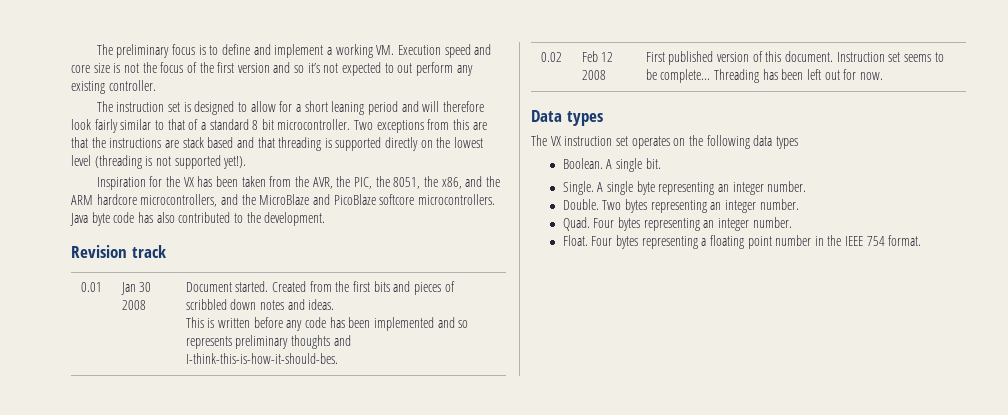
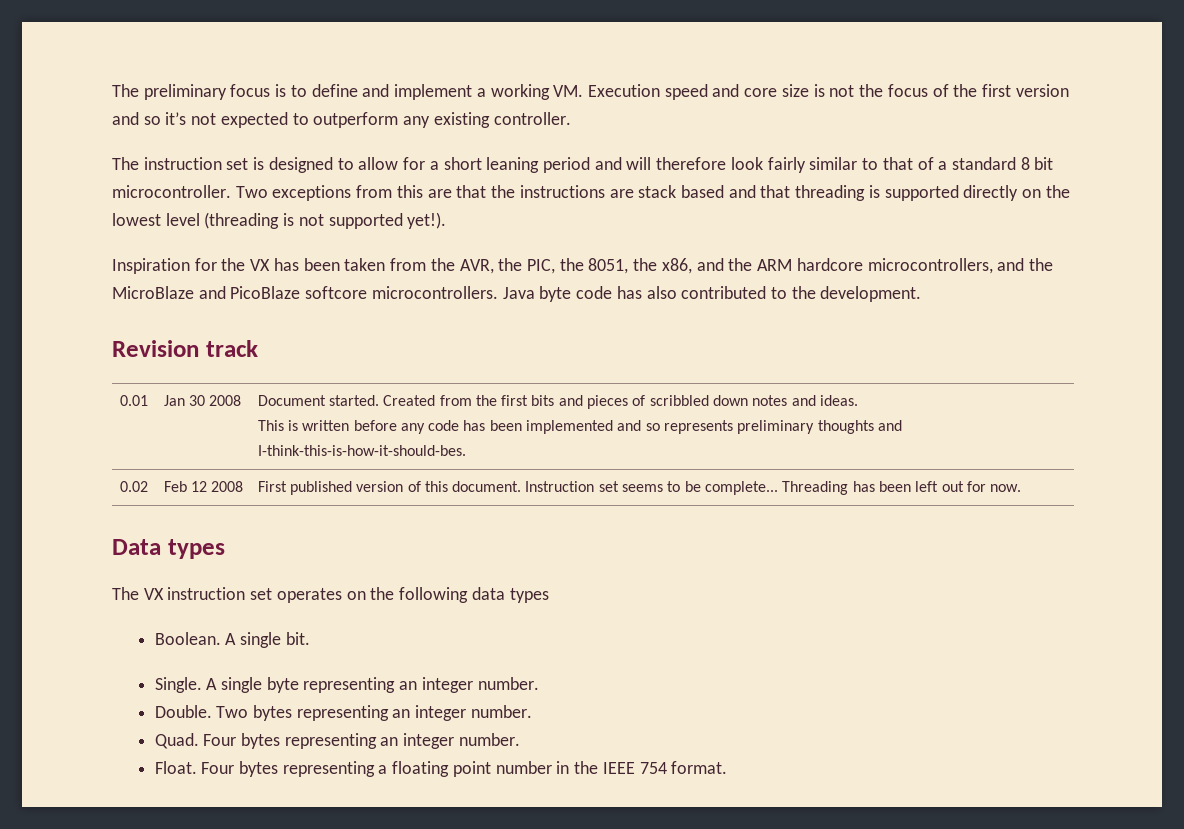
- The preliminary focus is to define and implement a working VM. Execution speed and core size is not the focus of the first version and so it’s not expected to out perform any existing controller.
+ The preliminary focus is to define and implement a working VM. Execution speed and core size is not the focus of the first version and so it’s not expected to outperform any existing controller.

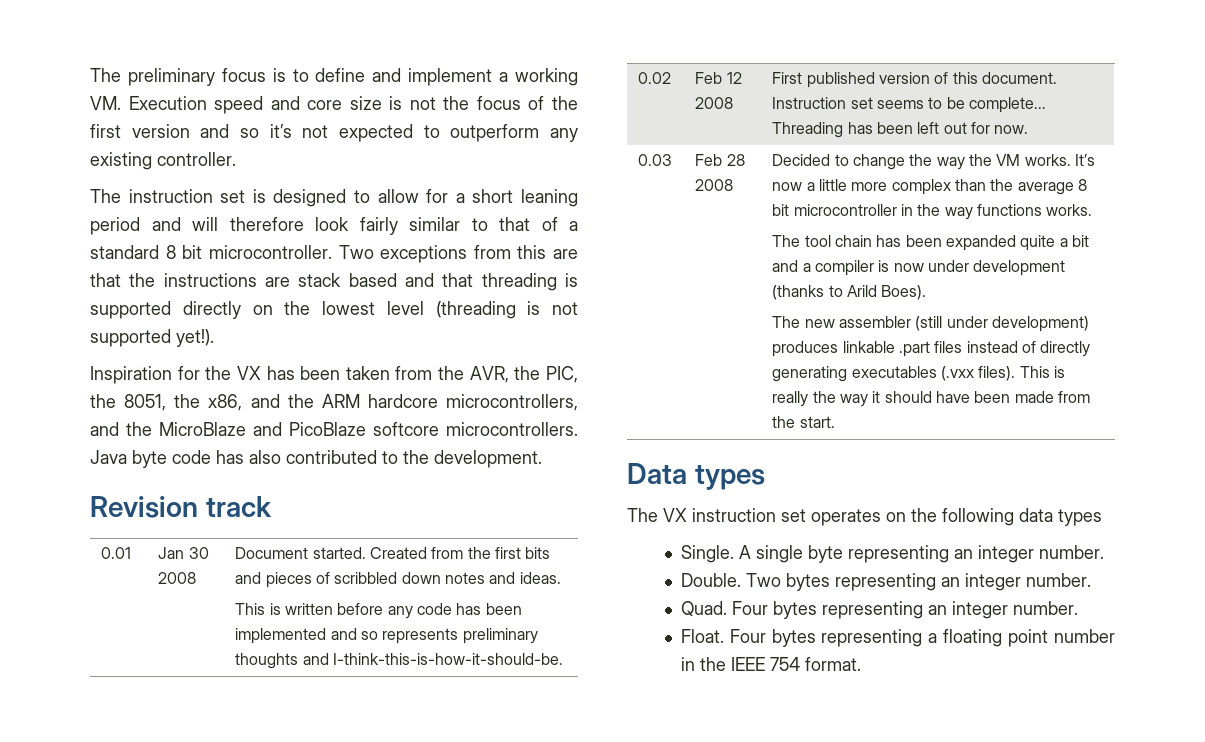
  0.01 | Jan 30 2008 | Document started. Created from the first bits and pieces of scribbled down notes and ideas.
- This is written before any code has been implemented and so represents preliminary thoughts and I-think-this-is-how-it-should-bes.
+ This is written before any code has been implemented and so represents preliminary thoughts and I-think-this-is-how-it-should-be.
+ 0.03 | Feb 28 2008 | Decided to change the way the VM works. It’s now a little more complex than the average 8 bit microcontroller in the way functions works.
+ The tool chain has been expanded quite a bit and a compiler is now under development (thanks to Arild Boes).
+ The new assembler (still under development) produces linkable .part files instead of directly generating executables (.vxx files). This is really the way it should have been made from the start.
- Boolean. A single bit.

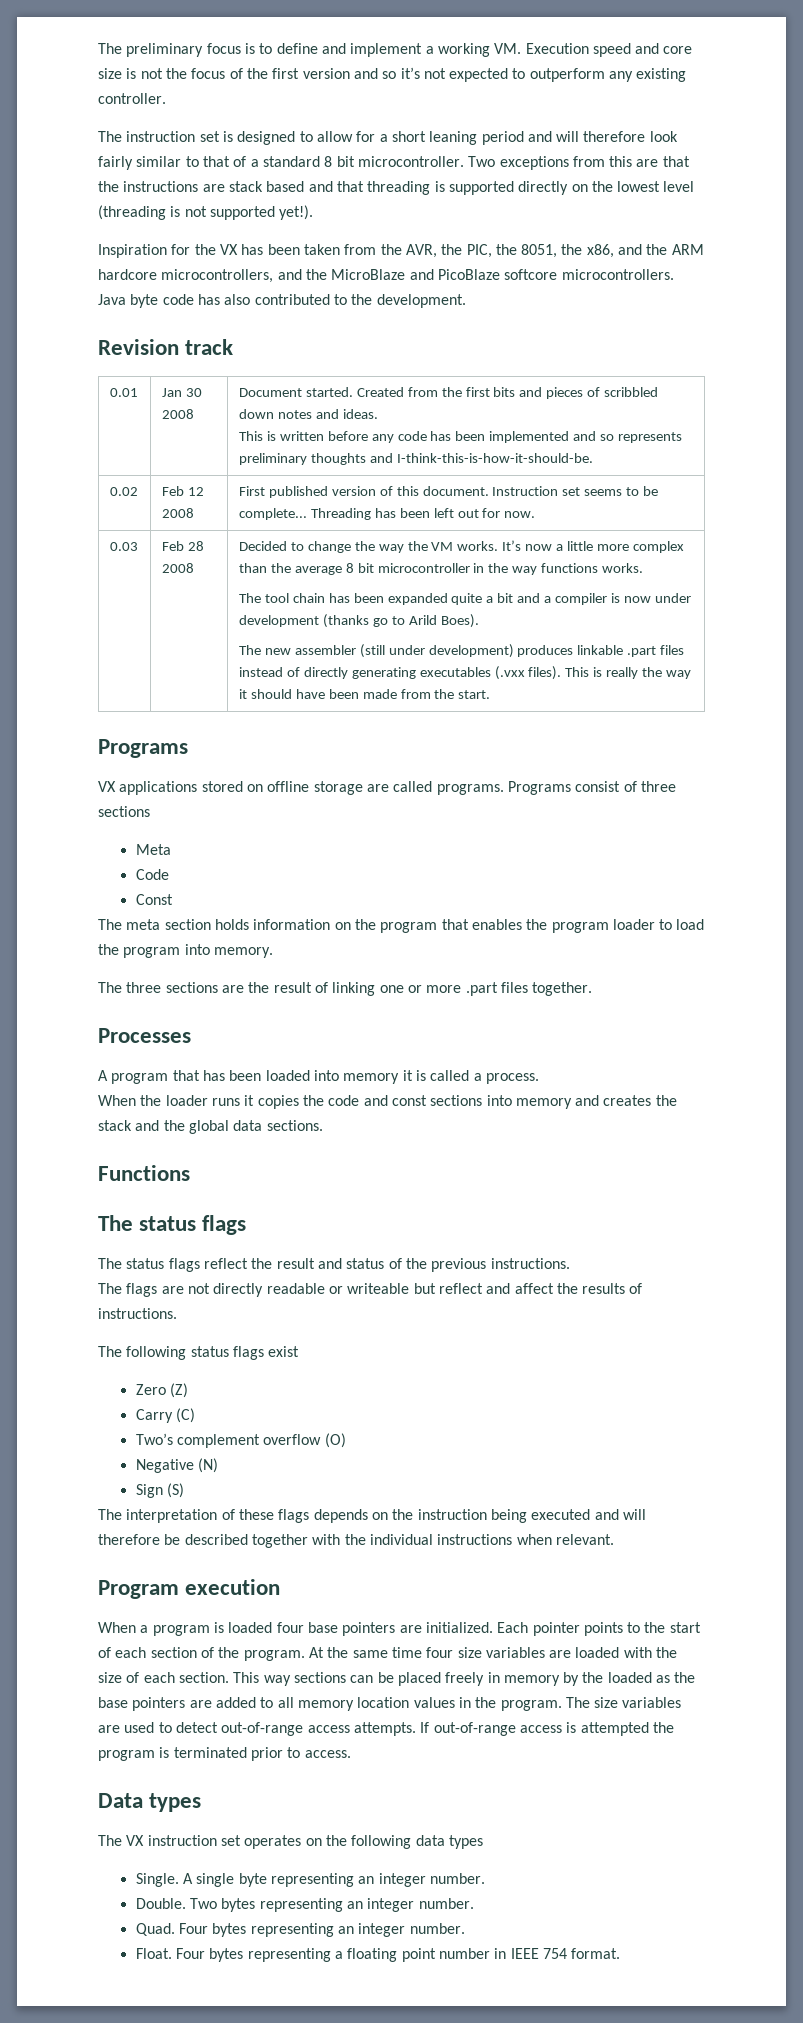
- The tool chain has been expanded quite a bit and a compiler is now under development (thanks to Arild Boes).
+ The tool chain has been expanded quite a bit and a compiler is now under development (thanks go to Arild Boes).
  This is really the way it should have been made from the start.
+ Programs
+ VX applications stored on offline storage are called programs. Programs consist of three sections
+ Meta
+ Code
+ Const
+ The meta section holds information on the program that enables the program loader to load the program into memory.
+ The three sections are the result of linking one or more .part files together.
+ Processes
+ A program that has been loaded into memory it is called a process.
+ When the loader runs it copies the code and const sections into memory and creates the stack and the global data sections.
+ Functions
+ The status flags
+ The status flags reflect the result and status of the previous instructions.
+ The flags are not directly readable or writeable but reflect and affect the results of instructions.
+ The following status flags exist
+ Zero (Z)
+ Carry (C)
+ Two’s complement overflow (O)
+ Negative (N)
+ Sign (S)
+ The interpretation of these flags depends on the instruction being executed and will therefore be described together with the individual instructions when relevant.
+ Program execution
+ When a program is loaded four base pointers are initialized. Each pointer points to the start of each section of the program. At the same time four size variables are loaded with the size of each section. This way sections can be placed freely in memory by the loaded as the base pointers are added to all memory location values in the program. The size variables are used to detect out-of-range access attempts. If out-of-range access is attempted the program is terminated prior to access.
- Four bytes representing a floating point number in the IEEE 754 format.
+ Four bytes representing a floating point number in IEEE 754 format.

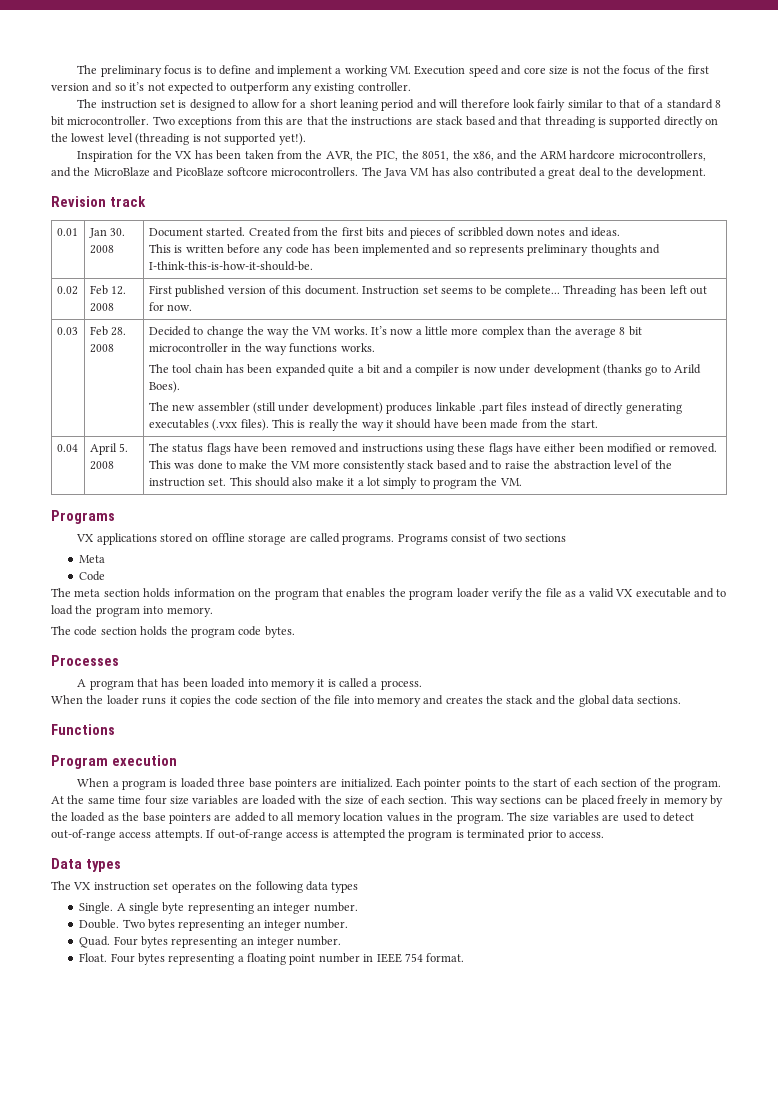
- Java byte code has also contributed to the development.
+ The Java VM has also contributed a great deal to the development.
- 0.01 | Jan 30 2008 | Document started. Created from the first bits and pieces of scribbled down notes and ideas.
+ 0.01 | Jan 30. 2008 | Document started. Created from the first bits and pieces of scribbled down notes and ideas.
- 0.02 | Feb 12 2008 | First published version of this document. Instruction set seems to be complete... Threading has been left out for now.
+ 0.02 | Feb 12. 2008 | First published version of this document. Instruction set seems to be complete... Threading has been left out for now.
- Feb 28 2008
+ Feb 28. 2008
+ 0.04 | April 5. 2008 | The status flags have been removed and instructions using these flags have either been modified or removed. This was done to make the VM more consistently stack based and to raise the abstraction level of the instruction set. This should also make it a lot simply to program the VM.
- Programs consist of three sections
+ Programs consist of two sections
- Const
- The meta section holds information on the program that enables the program loader to load the program into memory.
+ The meta section holds information on the program that enables the program loader verify the file as a valid VX executable and to load the program into memory.
- The three sections are the result of linking one or more .part files together.
+ The code section holds the program code bytes.
- When the loader runs it copies the code and const sections into memory and creates the stack and the global data sections.
+ When the loader runs it copies the code section of the file into memory and creates the stack and the global data sections.
  Functions
- The status flags
- The status flags reflect the result and status of the previous instructions.
- The flags are not directly readable or writeable but reflect and affect the results of instructions.
- The following status flags exist
- Zero (Z)
- Carry (C)
- Two’s complement overflow (O)
- Negative (N)
- Sign (S)
- The interpretation of these flags depends on the instruction being executed and will therefore be described together with the individual instructions when relevant.
- When a program is loaded four base pointers are initialized.
+ When a program is loaded three base pointers are initialized.

